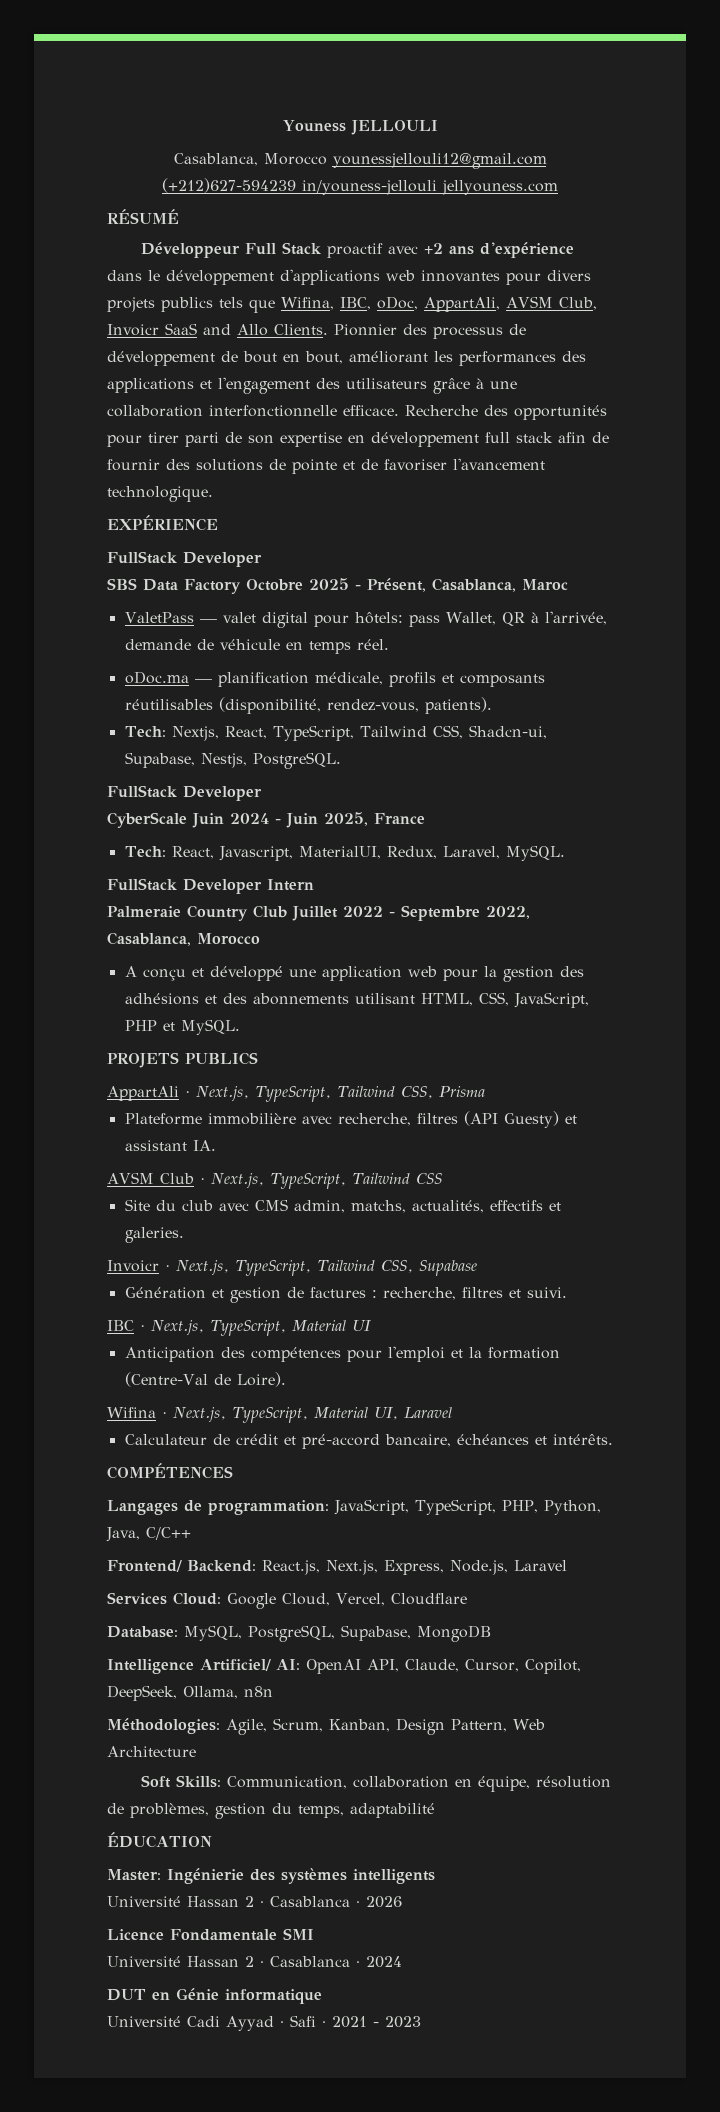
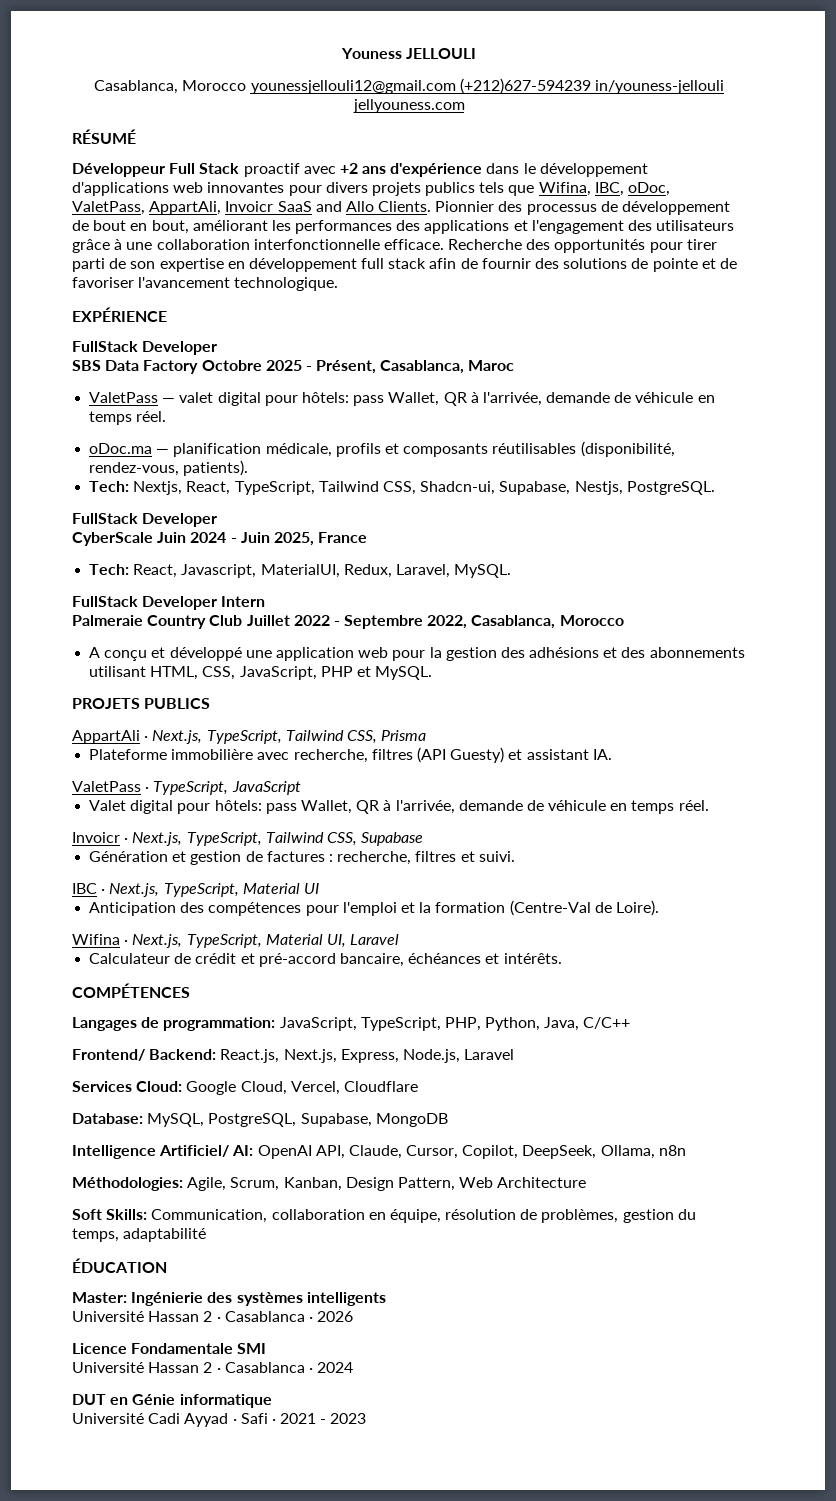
- Développeur Full Stack proactif avec +2 ans d'expérience dans le développement d'applications web innovantes pour divers projets publics tels que Wifina, IBC, oDoc, AppartAli, AVSM Club, Invoicr SaaS and Allo Clients.
+ Développeur Full Stack proactif avec +2 ans d'expérience dans le développement d'applications web innovantes pour divers projets publics tels que Wifina, IBC, oDoc, ValetPass, AppartAli, Invoicr SaaS and Allo Clients.
- AVSM Club · Next.js, TypeScript, Tailwind CSS
- Site du club avec CMS admin, matchs, actualités, effectifs et galeries.
+ ValetPass · TypeScript, JavaScript
+ Valet digital pour hôtels: pass Wallet, QR à l'arrivée, demande de véhicule en temps réel.

